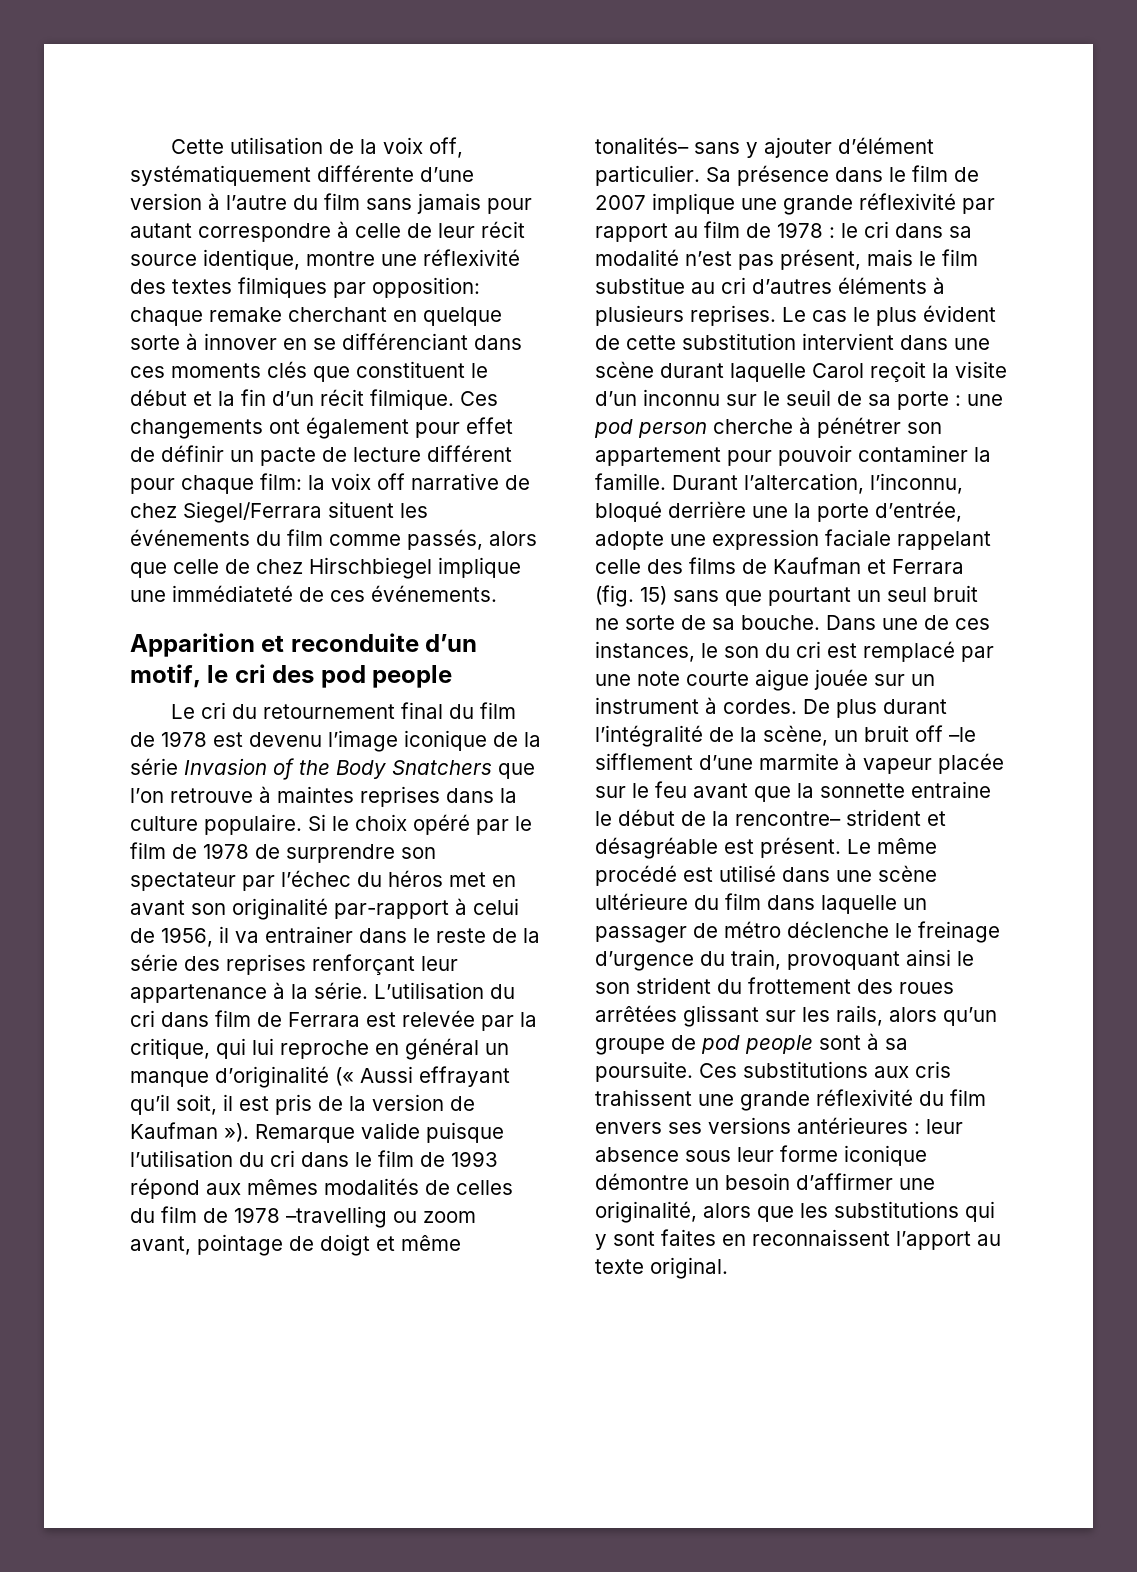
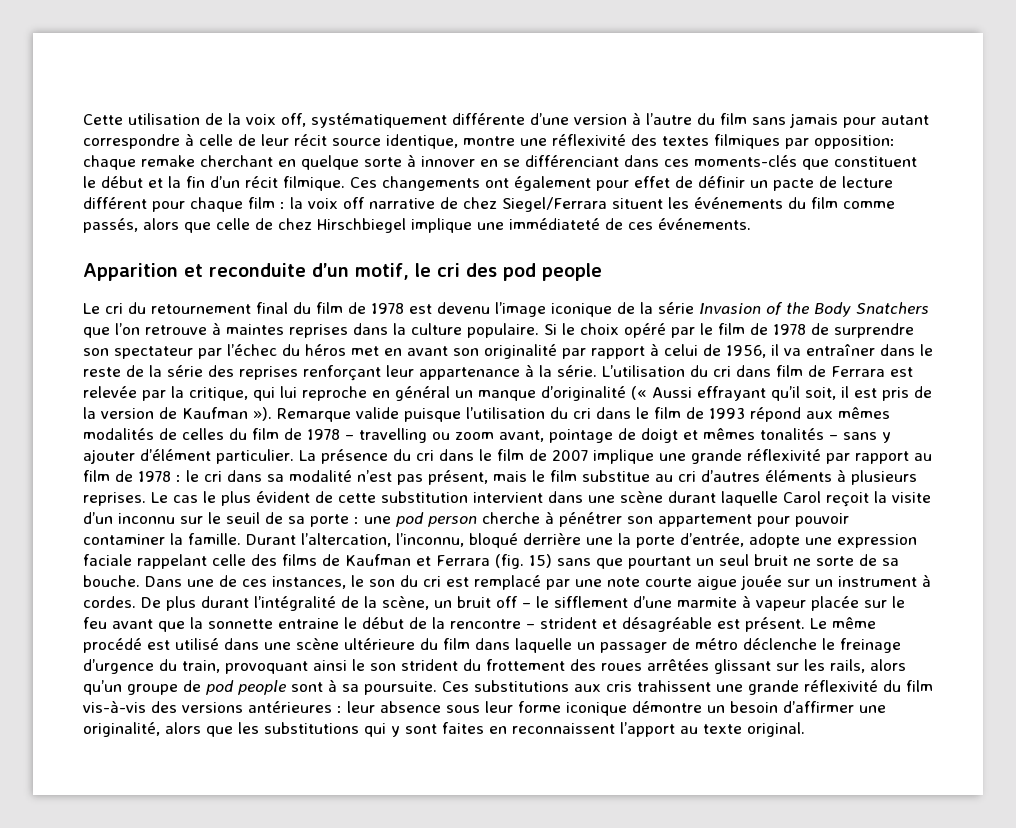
- Cette utilisation de la voix off, systématiquement différente d’une version à l’autre du film sans jamais pour autant correspondre à celle de leur récit source identique, montre une réflexivité des textes filmiques par opposition: chaque remake cherchant en quelque sorte à innover en se différenciant dans ces moments clés que constituent le début et la fin d’un récit filmique.
+ Cette utilisation de la voix off, systématiquement différente d’une version à l’autre du film sans jamais pour autant correspondre à celle de leur récit source identique, montre une réflexivité des textes filmiques par opposition: chaque remake cherchant en quelque sorte à innover en se différenciant dans ces moments-clés que constituent le début et la fin d’un récit filmique.
- Ces changements ont également pour effet de définir un pacte de lecture différent pour chaque film: la voix off narrative de chez Siegel/Ferrara situent les événements du film comme passés, alors que celle de chez Hirschbiegel implique une immédiateté de ces événements.
+ Ces changements ont également pour effet de définir un pacte de lecture différent pour chaque film : la voix off narrative de chez Siegel/Ferrara situent les événements du film comme passés, alors que celle de chez Hirschbiegel implique une immédiateté de ces événements.
- Si le choix opéré par le film de 1978 de surprendre son spectateur par l’échec du héros met en avant son originalité par-rapport à celui de 1956, il va entrainer dans le reste de la série des reprises renforçant leur appartenance à la série.
+ Si le choix opéré par le film de 1978 de surprendre son spectateur par l’échec du héros met en avant son originalité par rapport à celui de 1956, il va entraîner dans le reste de la série des reprises renforçant leur appartenance à la série.
- Remarque valide puisque l’utilisation du cri dans le film de 1993 répond aux mêmes modalités de celles du film de 1978 –travelling ou zoom avant, pointage de doigt et même tonalités– sans y ajouter d’élément particulier.
+ Remarque valide puisque l’utilisation du cri dans le film de 1993 répond aux mêmes modalités de celles du film de 1978 – travelling ou zoom avant, pointage de doigt et mêmes tonalités – sans y ajouter d’élément particulier.
- Sa présence dans le film de 2007 implique une grande réflexivité par rapport au film de 1978 : le cri dans sa modalité n’est pas présent, mais le film substitue au cri d’autres éléments à plusieurs reprises.
+ La présence du cri dans le film de 2007 implique une grande réflexivité par rapport au film de 1978 : le cri dans sa modalité n’est pas présent, mais le film substitue au cri d’autres éléments à plusieurs reprises.
- De plus durant l’intégralité de la scène, un bruit off –le sifflement d’une marmite à vapeur placée sur le feu avant que la sonnette entraine le début de la rencontre– strident et désagréable est présent.
+ De plus durant l’intégralité de la scène, un bruit off – le sifflement d’une marmite à vapeur placée sur le feu avant que la sonnette entraine le début de la rencontre – strident et désagréable est présent.
- Ces substitutions aux cris trahissent une grande réflexivité du film envers ses versions antérieures : leur absence sous leur forme iconique démontre un besoin d’affirmer une originalité, alors que les substitutions qui y sont faites en reconnaissent l’apport au texte original.
+ Ces substitutions aux cris trahissent une grande réflexivité du film vis-à-vis des versions antérieures : leur absence sous leur forme iconique démontre un besoin d’affirmer une originalité, alors que les substitutions qui y sont faites en reconnaissent l’apport au texte original.

